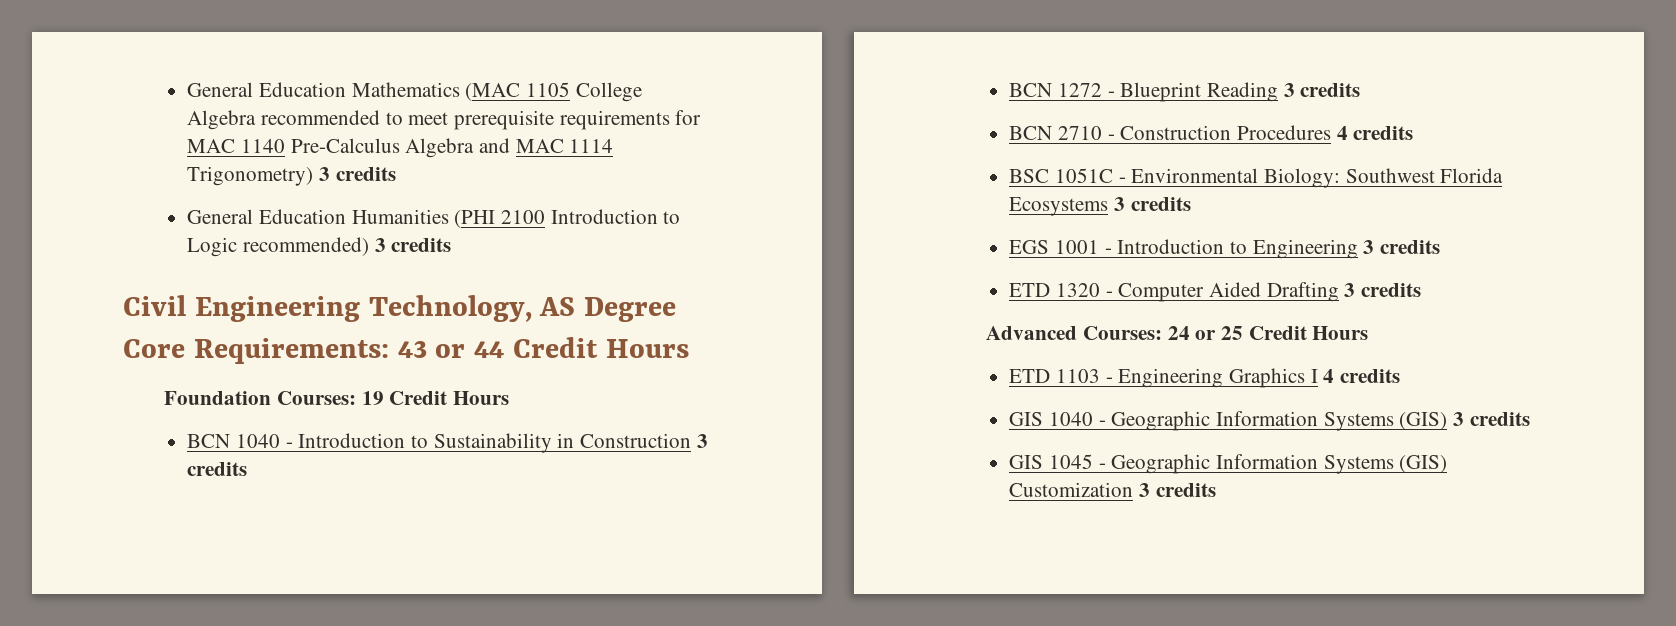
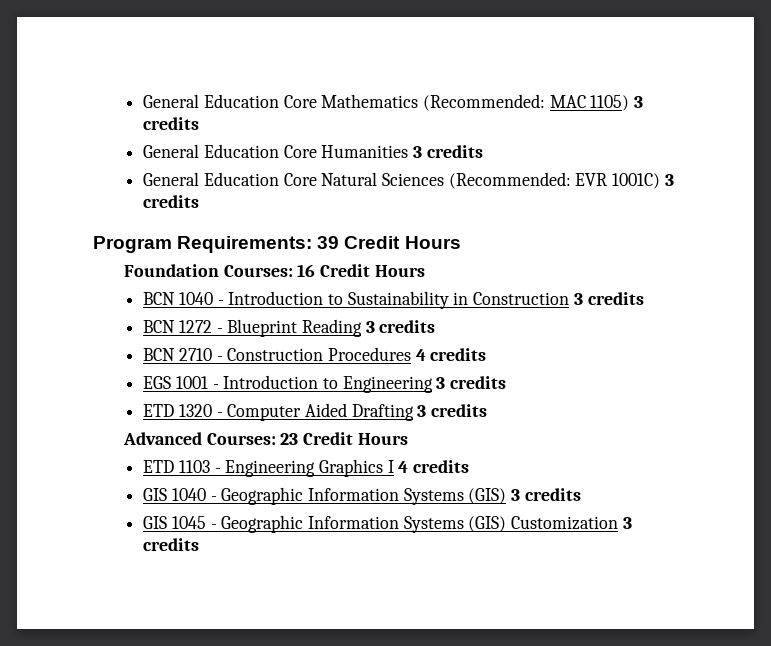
- General Education Mathematics (MAC 1105 College Algebra recommended to meet prerequisite requirements for MAC 1140 Pre-Calculus Algebra and MAC 1114 Trigonometry) 3 credits
- General Education Humanities (PHI 2100 Introduction to Logic recommended) 3 credits
- Civil Engineering Technology, AS Degree Core Requirements: 43 or 44 Credit Hours
+ General Education Core Mathematics (Recommended: MAC 1105) 3 credits
+ General Education Core Humanities 3 credits
+ General Education Core Natural Sciences (Recommended: EVR 1001C) 3 credits
+ Program Requirements: 39 Credit Hours
- Foundation Courses: 19 Credit Hours
+ Foundation Courses: 16 Credit Hours
- BSC 1051C - Environmental Biology: Southwest Florida Ecosystems 3 credits
- Advanced Courses: 24 or 25 Credit Hours
+ Advanced Courses: 23 Credit Hours

